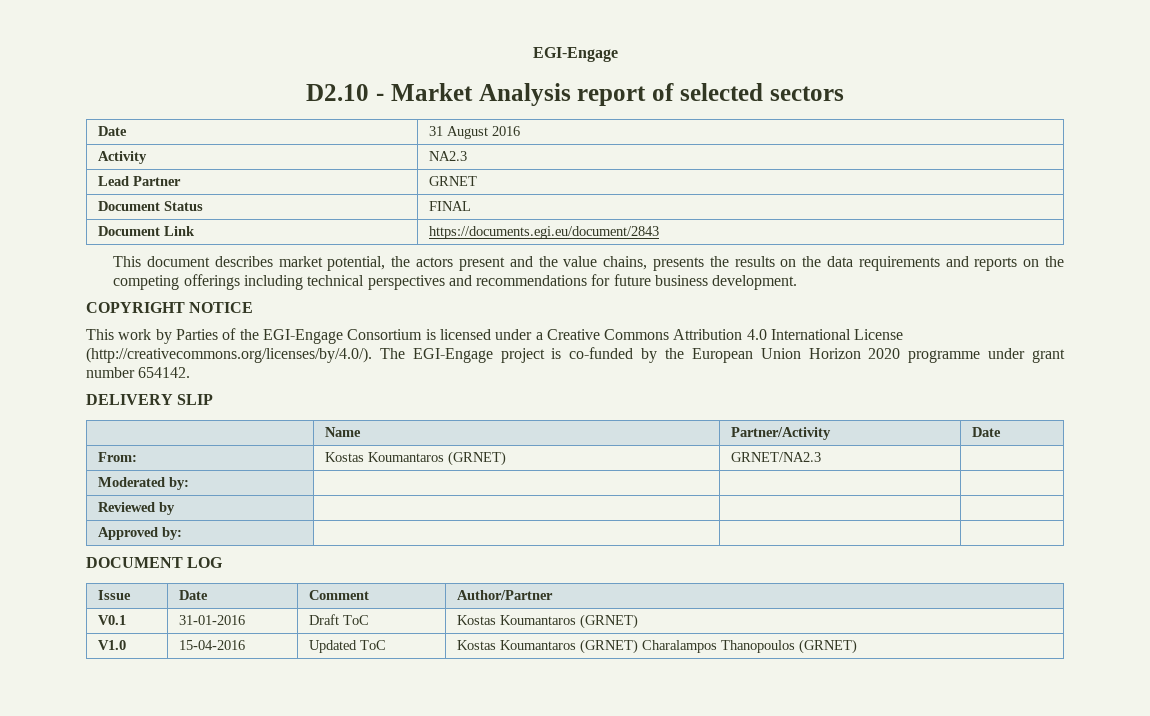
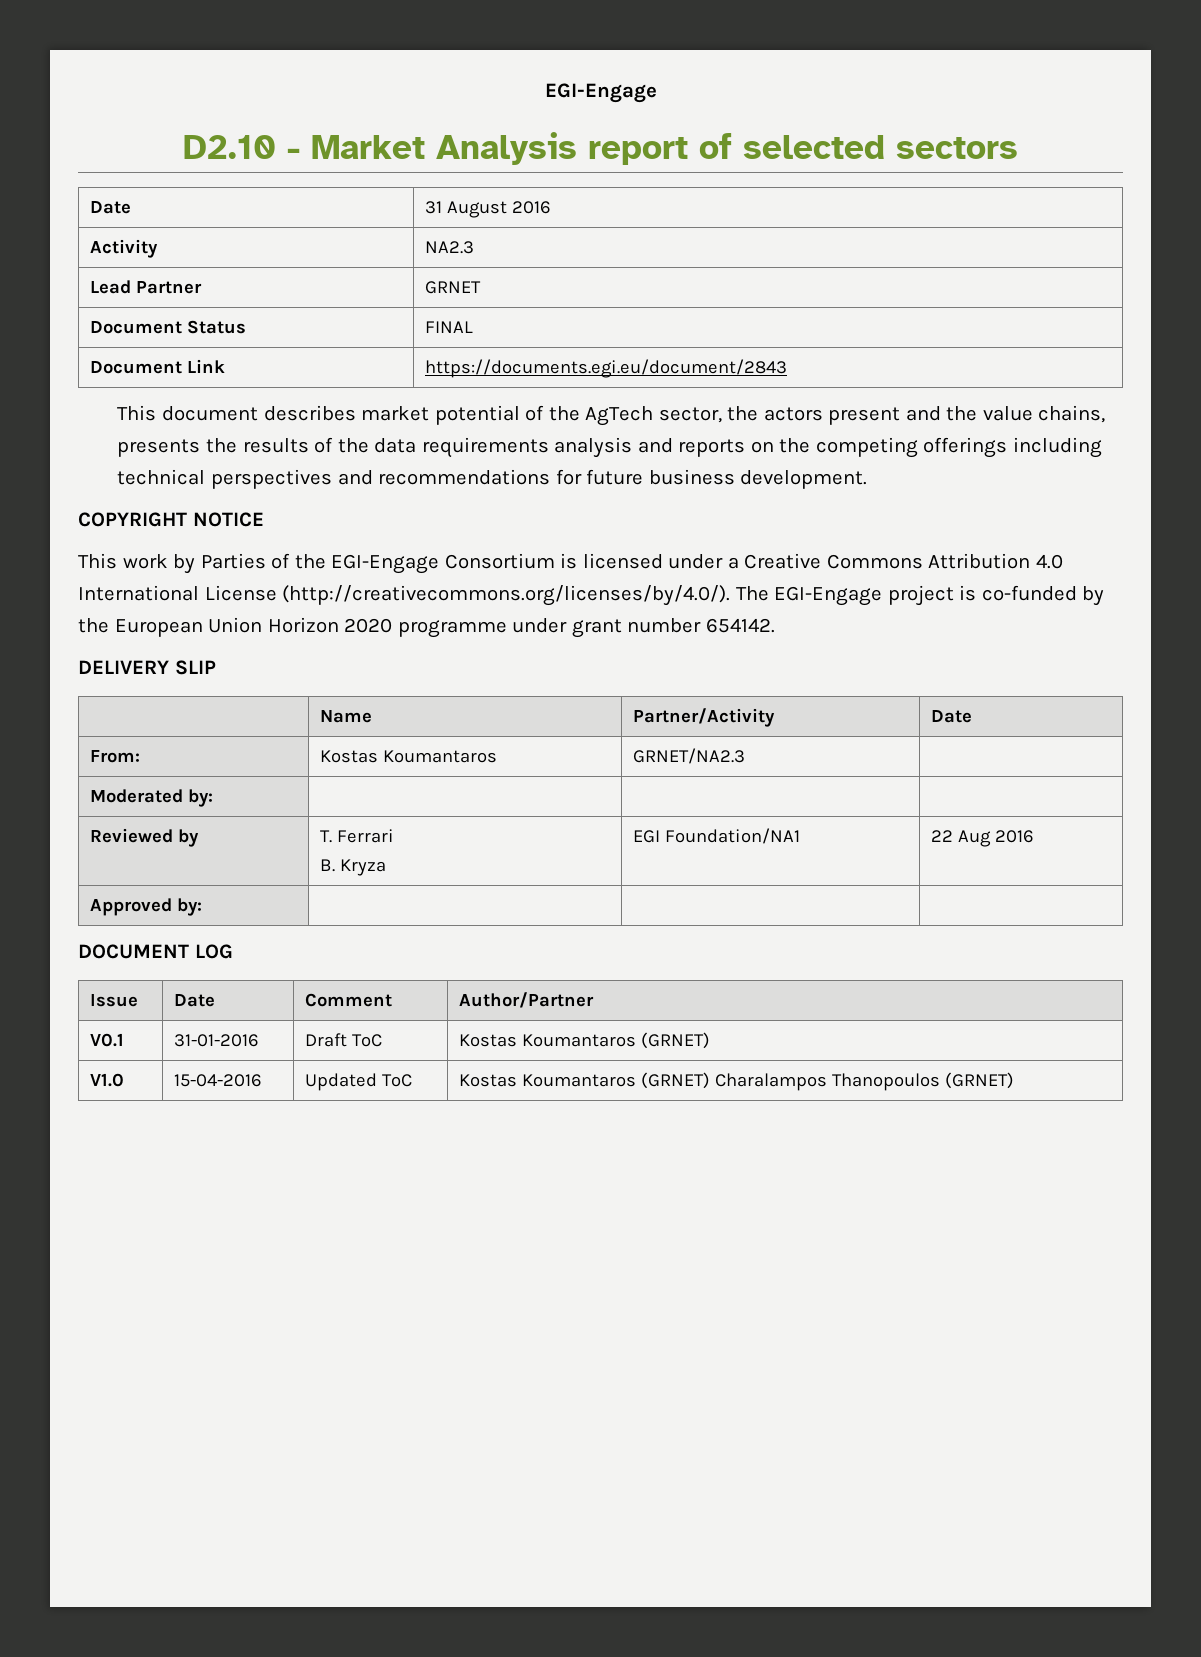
- This document describes market potential, the actors present and the value chains, presents the results on the data requirements and reports on the competing offerings including technical perspectives and recommendations for future business development.
+ This document describes market potential of the AgTech sector, the actors present and the value chains, presents the results of the data requirements analysis and reports on the competing offerings including technical perspectives and recommendations for future business development.
- From: | Kostas Koumantaros (GRNET) | GRNET/NA2.3 |
+ From: | Kostas Koumantaros | GRNET/NA2.3 |
- Reviewed by | | |
+ Reviewed by | T. Ferrari
+ B. Kryza | EGI Foundation/NA1 | 22 Aug 2016

